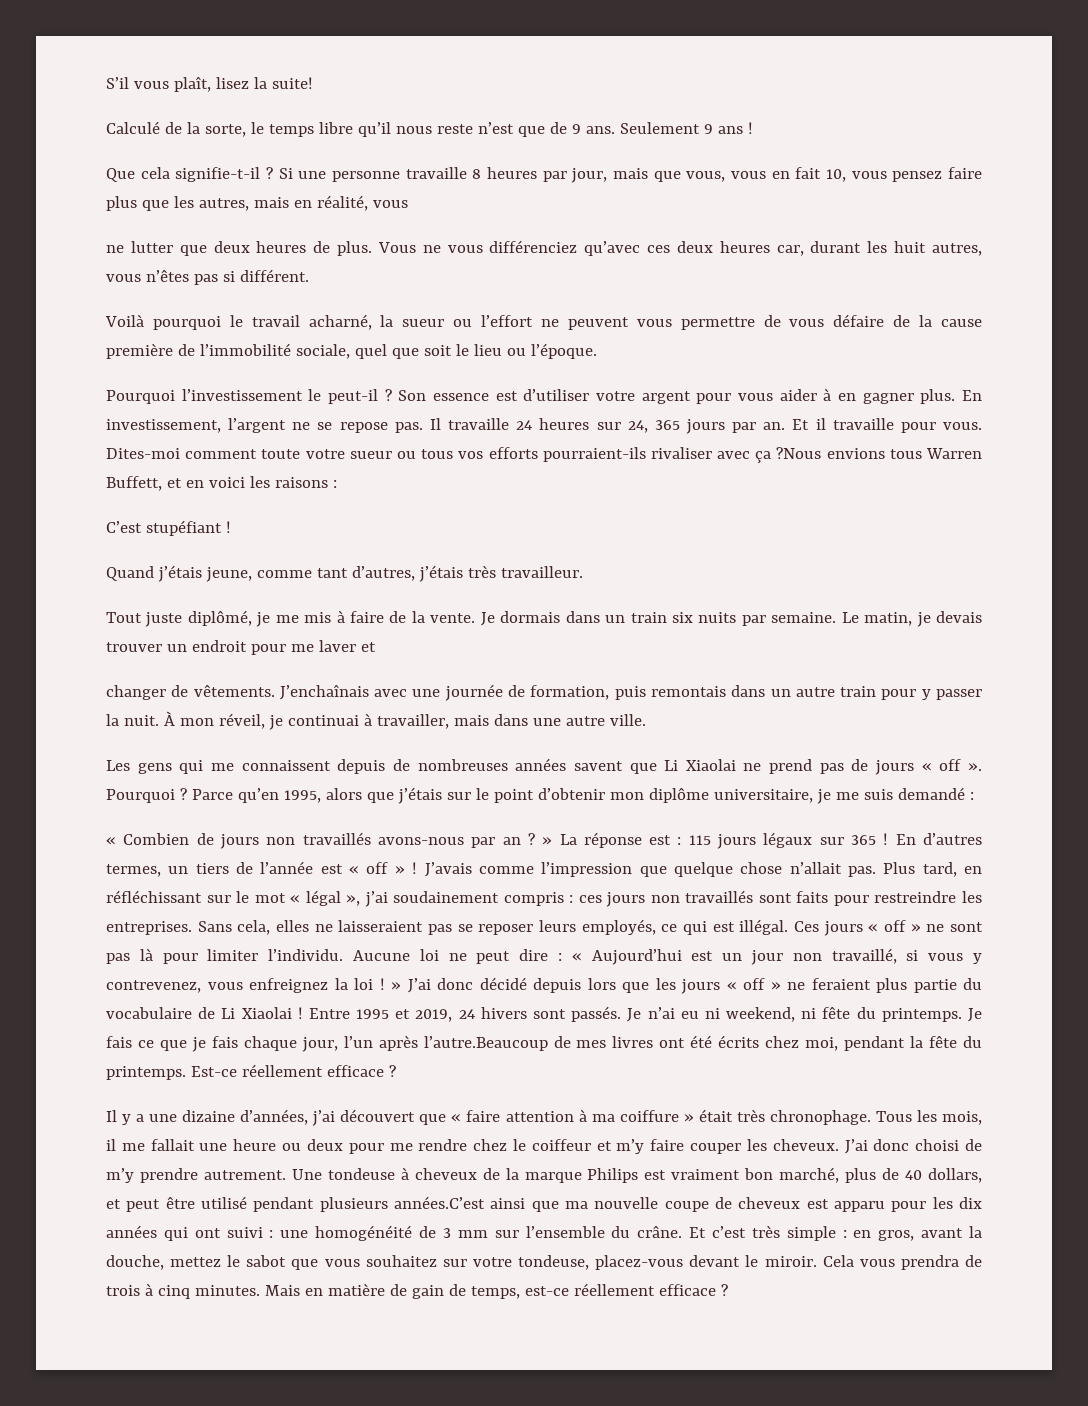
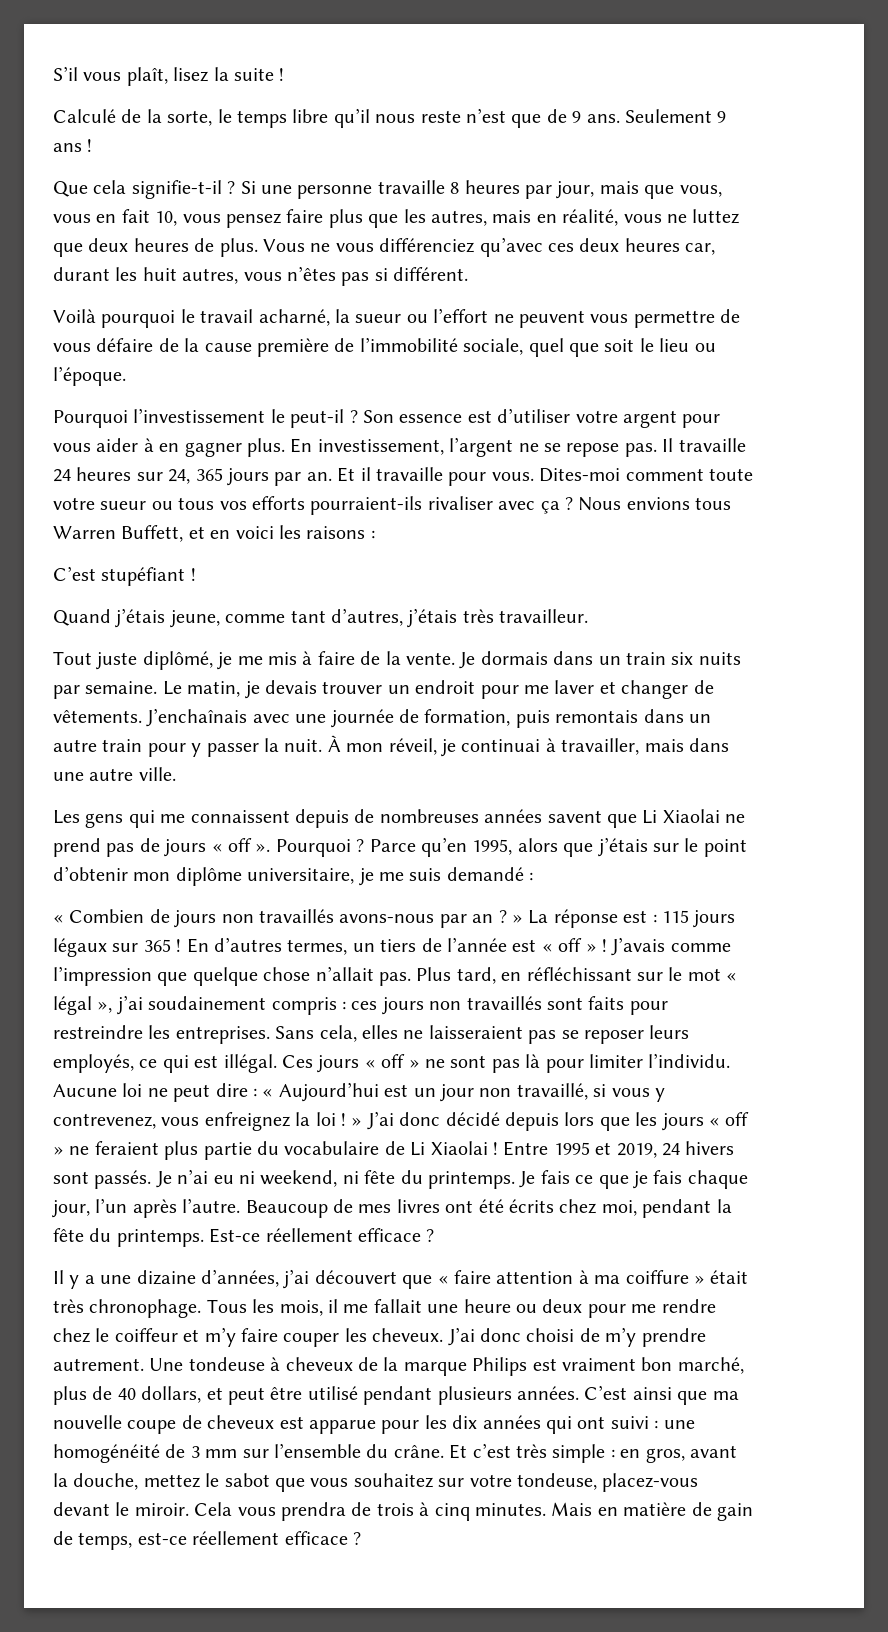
- S’il vous plaît, lisez la suite!
+ S’il vous plaît, lisez la suite !
- Si une personne travaille 8 heures par jour, mais que vous, vous en fait 10, vous pensez faire plus que les autres, mais en réalité, vous
- ne lutter que deux heures de plus.
+ Si une personne travaille 8 heures par jour, mais que vous, vous en fait 10, vous pensez faire plus que les autres, mais en réalité, vous ne luttez que deux heures de plus.
- Dites-moi comment toute votre sueur ou tous vos efforts pourraient-ils rivaliser avec ça ?Nous envions tous Warren Buffett, et en voici les raisons :
+ Dites-moi comment toute votre sueur ou tous vos efforts pourraient-ils rivaliser avec ça ? Nous envions tous Warren Buffett, et en voici les raisons :
- Le matin, je devais trouver un endroit pour me laver et
- changer de vêtements.
+ Le matin, je devais trouver un endroit pour me laver et changer de vêtements.
- Je fais ce que je fais chaque jour, l’un après l’autre.Beaucoup de mes livres ont été écrits chez moi, pendant la fête du printemps.
+ Je fais ce que je fais chaque jour, l’un après l’autre. Beaucoup de mes livres ont été écrits chez moi, pendant la fête du printemps.
- Une tondeuse à cheveux de la marque Philips est vraiment bon marché, plus de 40 dollars, et peut être utilisé pendant plusieurs années.C’est ainsi que ma nouvelle coupe de cheveux est apparu pour les dix années qui ont suivi : une homogénéité de 3 mm sur l’ensemble du crâne.
+ Une tondeuse à cheveux de la marque Philips est vraiment bon marché, plus de 40 dollars, et peut être utilisé pendant plusieurs années. C’est ainsi que ma nouvelle coupe de cheveux est apparue pour les dix années qui ont suivi : une homogénéité de 3 mm sur l’ensemble du crâne.

